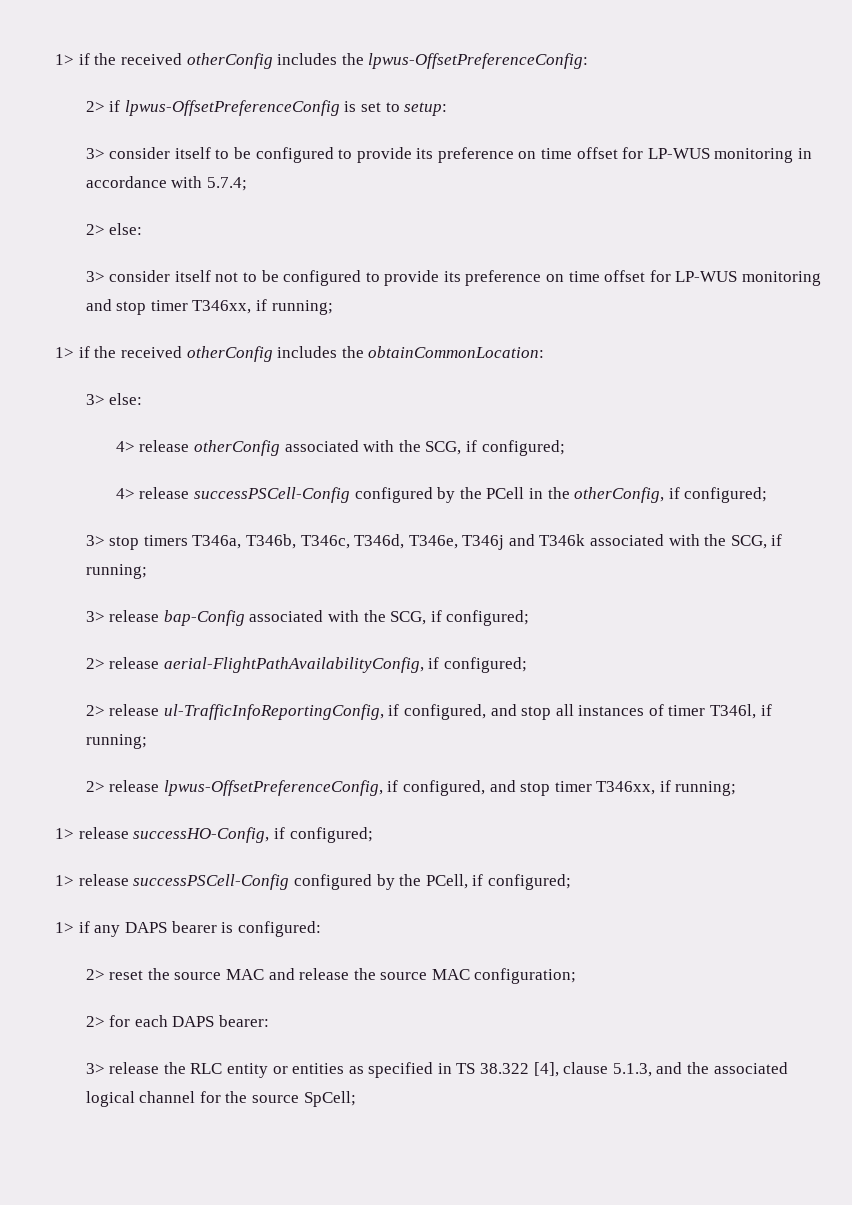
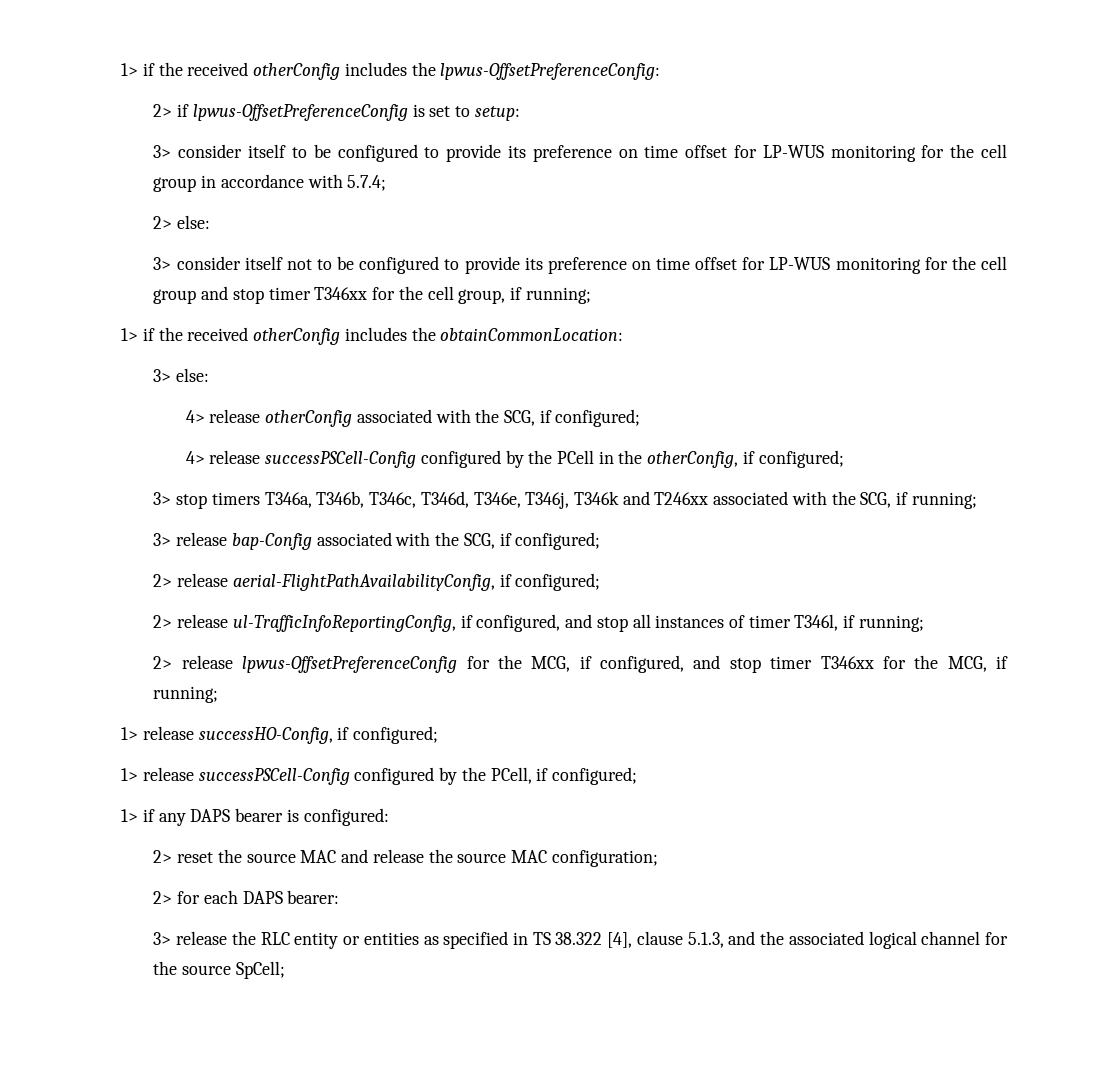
- 3> consider itself to be configured to provide its preference on time offset for LP-WUS monitoring in accordance with 5.7.4;
+ 3> consider itself to be configured to provide its preference on time offset for LP-WUS monitoring for the cell group in accordance with 5.7.4;
- 3> consider itself not to be configured to provide its preference on time offset for LP-WUS monitoring and stop timer T346xx, if running;
+ 3> consider itself not to be configured to provide its preference on time offset for LP-WUS monitoring for the cell group and stop timer T346xx for the cell group, if running;
- 3> stop timers T346a, T346b, T346c, T346d, T346e, T346j and T346k associated with the SCG, if running;
+ 3> stop timers T346a, T346b, T346c, T346d, T346e, T346j, T346k and T246xx associated with the SCG, if running;
- 2> release lpwus-OffsetPreferenceConfig, if configured, and stop timer T346xx, if running;
+ 2> release lpwus-OffsetPreferenceConfig for the MCG, if configured, and stop timer T346xx for the MCG, if running;

